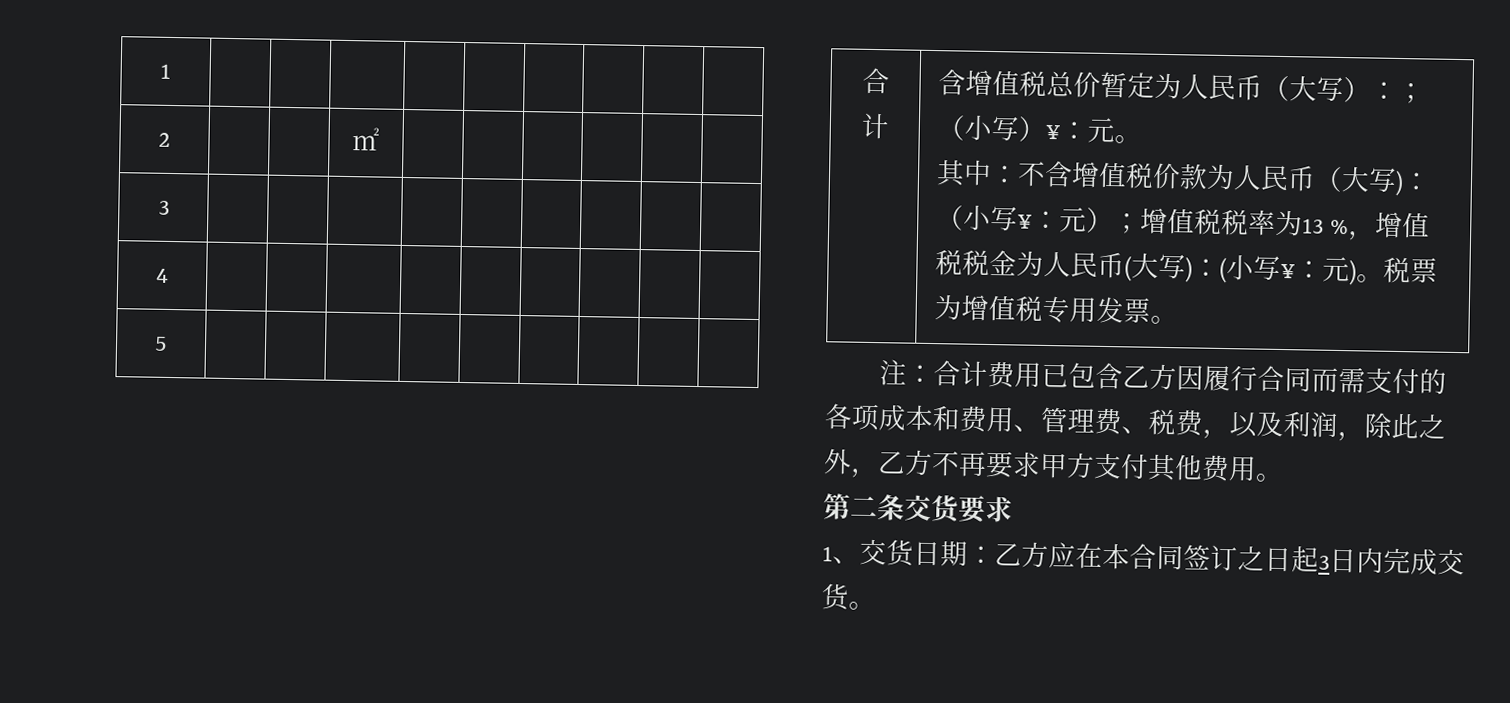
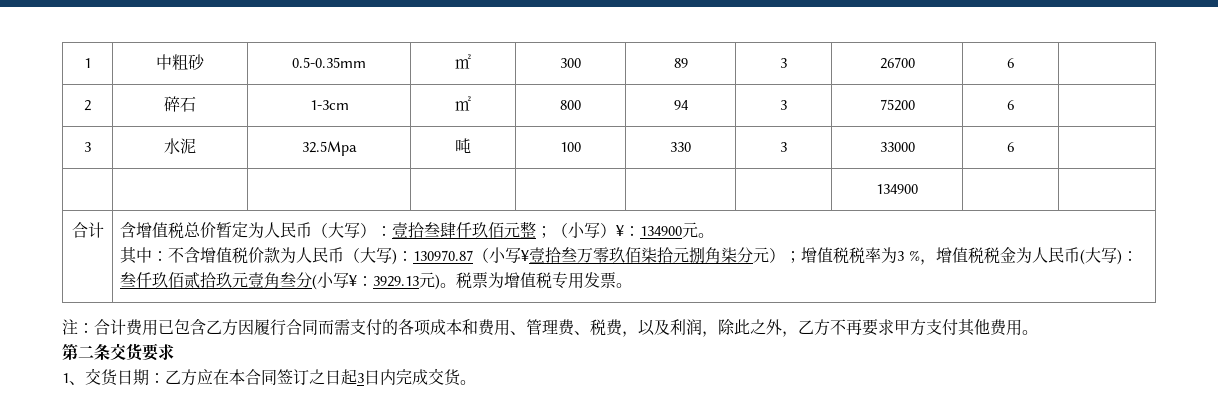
- 1 | | | | | | | | |
- 2 | | | ㎡ | | | | | |
- 3 | | | | | | | | |
- 4 | | | | | | | | |
- 5 | | | | | | | | |
+ 1 | 中粗砂 | 0.5-0.35mm | ㎡ | 300 | 89 | 3 | 26700 | 6 |
+ 2 | 碎石 | 1-3cm | ㎡ | 800 | 94 | 3 | 75200 | 6 |
+ 3 | 水泥 | 32.5Mpa | 吨 | 100 | 330 | 3 | 33000 | 6 |
+ | | | | | | | 134900 | |
- 含增值税总价暂定为人民币（大写）：；（小写）¥：元。
+ 含增值税总价暂定为人民币（大写）：壹拾叁肆仟玖佰元整；（小写）¥：134900元。
- 其中：不含增值税价款为人民币（大写)：（小写¥：元）；增值税税率为13 %，增值税税金为人民币(大写)：(小写¥：元)。
+ 其中：不含增值税价款为人民币（大写)：130970.87（小写¥壹拾叁万零玖佰柒拾元捌角柒分元）；增值税税率为3 %，增值税税金为人民币(大写)：叁仟玖佰贰拾玖元壹角叁分(小写¥：3929.13元)。

